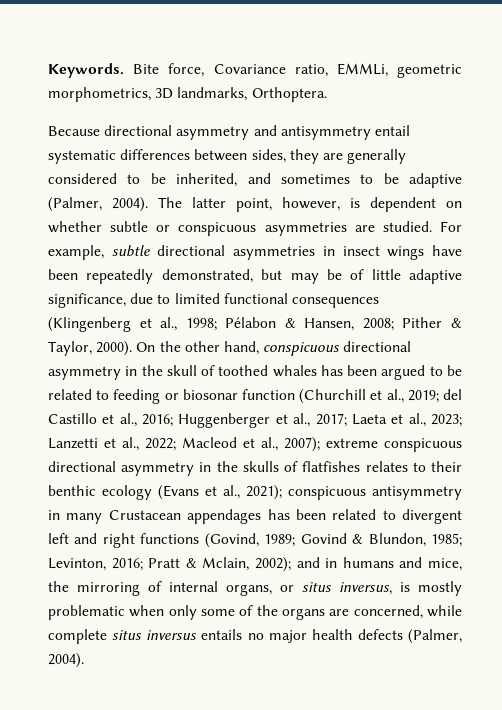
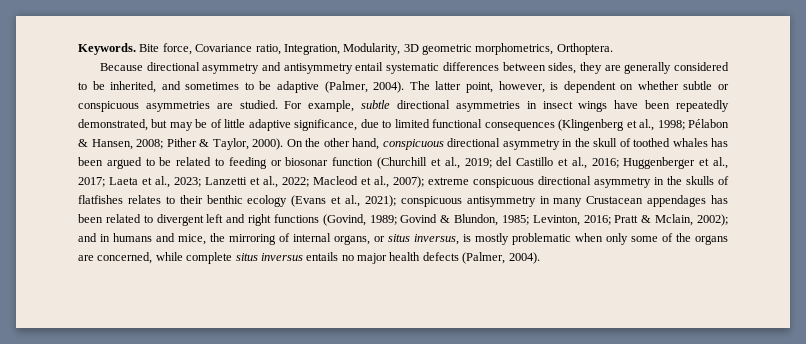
- Bite force, Covariance ratio, EMMLi, geometric morphometrics, 3D landmarks, Orthoptera.
+ Bite force, Covariance ratio, Integration, Modularity, 3D geometric morphometrics, Orthoptera.

